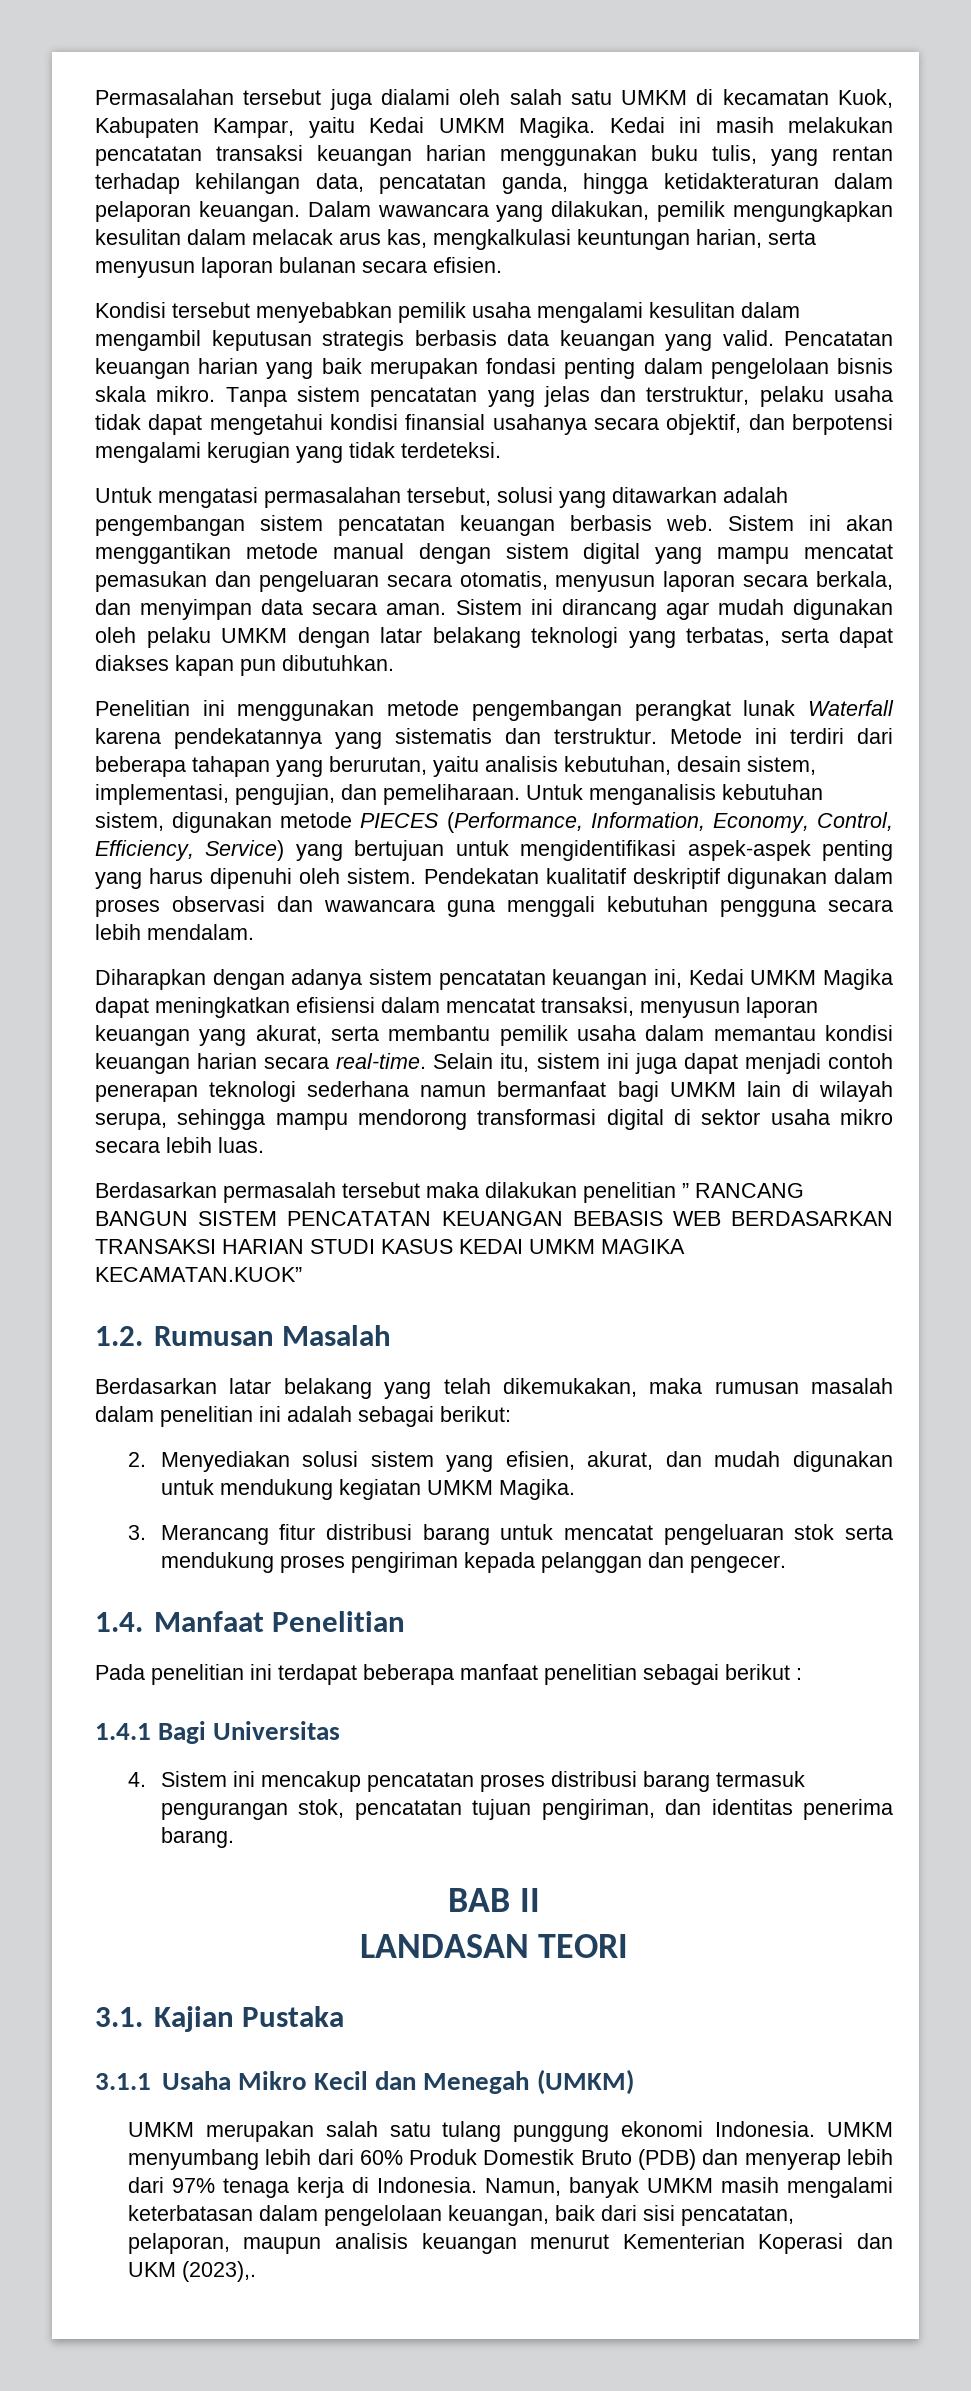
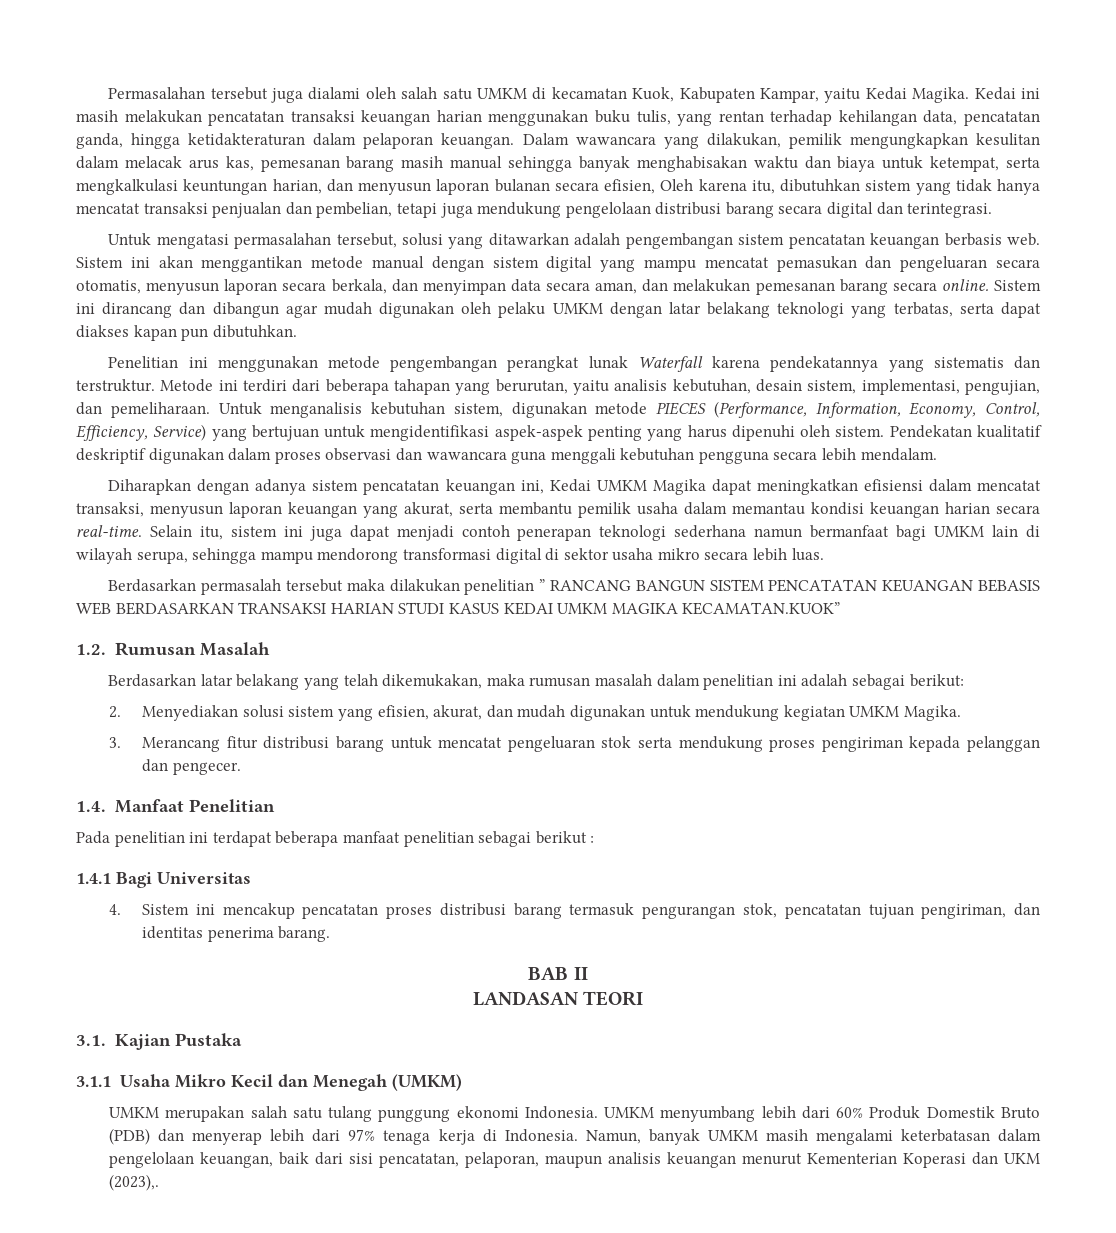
- Permasalahan tersebut juga dialami oleh salah satu UMKM di kecamatan Kuok, Kabupaten Kampar, yaitu Kedai UMKM Magika.
+ Permasalahan tersebut juga dialami oleh salah satu UMKM di kecamatan Kuok, Kabupaten Kampar, yaitu Kedai Magika.
- Dalam wawancara yang dilakukan, pemilik mengungkapkan kesulitan dalam melacak arus kas, mengkalkulasi keuntungan harian, serta menyusun laporan bulanan secara efisien.
- Kondisi tersebut menyebabkan pemilik usaha mengalami kesulitan dalam mengambil keputusan strategis berbasis data keuangan yang valid. Pencatatan keuangan harian yang baik merupakan fondasi penting dalam pengelolaan bisnis skala mikro. Tanpa sistem pencatatan yang jelas dan terstruktur, pelaku usaha tidak dapat mengetahui kondisi finansial usahanya secara objektif, dan berpotensi mengalami kerugian yang tidak terdeteksi.
+ Dalam wawancara yang dilakukan, pemilik mengungkapkan kesulitan dalam melacak arus kas, pemesanan barang masih manual sehingga banyak menghabisakan waktu dan biaya untuk ketempat, serta mengkalkulasi keuntungan harian, dan menyusun laporan bulanan secara efisien, Oleh karena itu, dibutuhkan sistem yang tidak hanya mencatat transaksi penjualan dan pembelian, tetapi juga mendukung pengelolaan distribusi barang secara digital dan terintegrasi.
- Sistem ini akan menggantikan metode manual dengan sistem digital yang mampu mencatat pemasukan dan pengeluaran secara otomatis, menyusun laporan secara berkala, dan menyimpan data secara aman.
+ Sistem ini akan menggantikan metode manual dengan sistem digital yang mampu mencatat pemasukan dan pengeluaran secara otomatis, menyusun laporan secara berkala, dan menyimpan data secara aman, dan melakukan pemesanan barang secara online.
- Sistem ini dirancang agar mudah digunakan oleh pelaku UMKM dengan latar belakang teknologi yang terbatas, serta dapat diakses kapan pun dibutuhkan.
+ Sistem ini dirancang dan dibangun agar mudah digunakan oleh pelaku UMKM dengan latar belakang teknologi yang terbatas, serta dapat diakses kapan pun dibutuhkan.

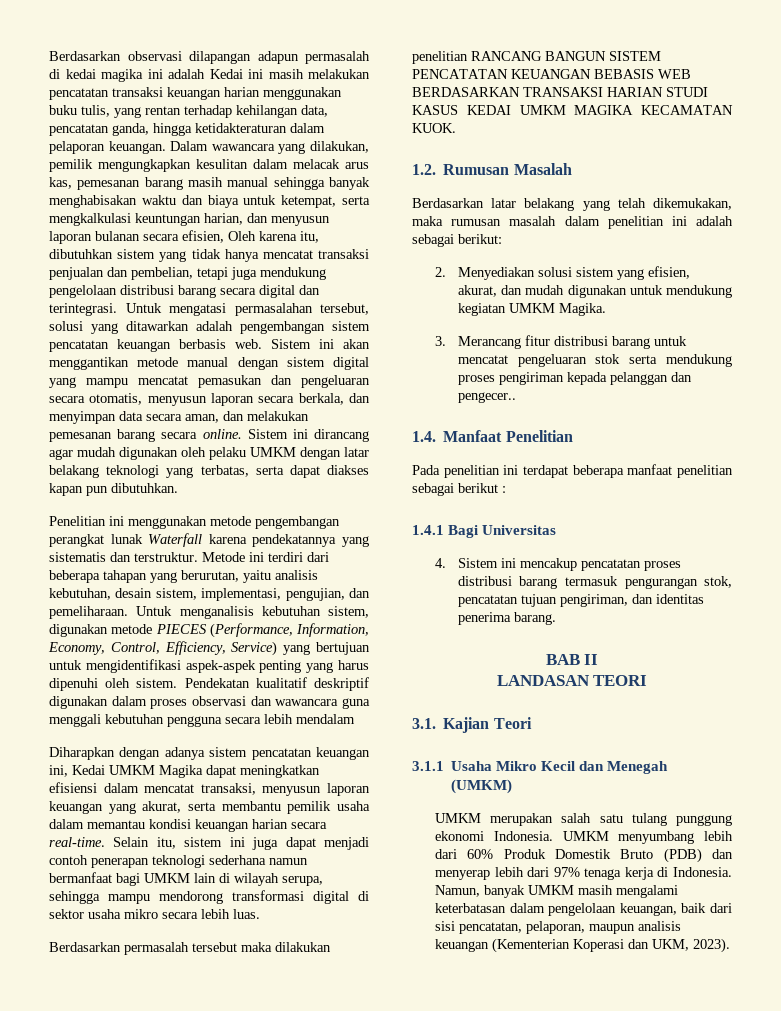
- Permasalahan tersebut juga dialami oleh salah satu UMKM di kecamatan Kuok, Kabupaten Kampar, yaitu Kedai Magika. Kedai ini masih melakukan pencatatan transaksi keuangan harian menggunakan buku tulis, yang rentan terhadap kehilangan data, pencatatan ganda, hingga ketidakteraturan dalam pelaporan keuangan.
+ Berdasarkan observasi dilapangan adapun permasalah di kedai magika ini adalah Kedai ini masih melakukan pencatatan transaksi keuangan harian menggunakan buku tulis, yang rentan terhadap kehilangan data, pencatatan ganda, hingga ketidakteraturan dalam pelaporan keuangan.
- Dalam wawancara yang dilakukan, pemilik mengungkapkan kesulitan dalam melacak arus kas, pemesanan barang masih manual sehingga banyak menghabisakan waktu dan biaya untuk ketempat, serta mengkalkulasi keuntungan harian, dan menyusun laporan bulanan secara efisien, Oleh karena itu, dibutuhkan sistem yang tidak hanya mencatat transaksi penjualan dan pembelian, tetapi juga mendukung pengelolaan distribusi barang secara digital dan terintegrasi.
- Untuk mengatasi permasalahan tersebut, solusi yang ditawarkan adalah pengembangan sistem pencatatan keuangan berbasis web.
+ Dalam wawancara yang dilakukan, pemilik mengungkapkan kesulitan dalam melacak arus kas, pemesanan barang masih manual sehingga banyak menghabisakan waktu dan biaya untuk ketempat, serta mengkalkulasi keuntungan harian, dan menyusun laporan bulanan secara efisien, Oleh karena itu, dibutuhkan sistem yang tidak hanya mencatat transaksi penjualan dan pembelian, tetapi juga mendukung pengelolaan distribusi barang secara digital dan terintegrasi. Untuk mengatasi permasalahan tersebut, solusi yang ditawarkan adalah pengembangan sistem pencatatan keuangan berbasis web.
- Sistem ini dirancang dan dibangun agar mudah digunakan oleh pelaku UMKM dengan latar belakang teknologi yang terbatas, serta dapat diakses kapan pun dibutuhkan.
+ Sistem ini dirancang agar mudah digunakan oleh pelaku UMKM dengan latar belakang teknologi yang terbatas, serta dapat diakses kapan pun dibutuhkan.
- Pendekatan kualitatif deskriptif digunakan dalam proses observasi dan wawancara guna menggali kebutuhan pengguna secara lebih mendalam.
+ Pendekatan kualitatif deskriptif digunakan dalam proses observasi dan wawancara guna menggali kebutuhan pengguna secara lebih mendalam
- Berdasarkan permasalah tersebut maka dilakukan penelitian ” RANCANG BANGUN SISTEM PENCATATAN KEUANGAN BEBASIS WEB BERDASARKAN TRANSAKSI HARIAN STUDI KASUS KEDAI UMKM MAGIKA KECAMATAN.KUOK”
+ Berdasarkan permasalah tersebut maka dilakukan penelitian RANCANG BANGUN SISTEM PENCATATAN KEUANGAN BEBASIS WEB BERDASARKAN TRANSAKSI HARIAN STUDI KASUS KEDAI UMKM MAGIKA KECAMATAN KUOK.
- 3. Merancang fitur distribusi barang untuk mencatat pengeluaran stok serta mendukung proses pengiriman kepada pelanggan dan pengecer.
+ 3. Merancang fitur distribusi barang untuk mencatat pengeluaran stok serta mendukung proses pengiriman kepada pelanggan dan pengecer..
- 3.1. Kajian Pustaka
+ 3.1. Kajian Teori
- Namun, banyak UMKM masih mengalami keterbatasan dalam pengelolaan keuangan, baik dari sisi pencatatan, pelaporan, maupun analisis keuangan menurut Kementerian Koperasi dan UKM (2023),.
+ Namun, banyak UMKM masih mengalami keterbatasan dalam pengelolaan keuangan, baik dari sisi pencatatan, pelaporan, maupun analisis keuangan (Kementerian Koperasi dan UKM, 2023).

